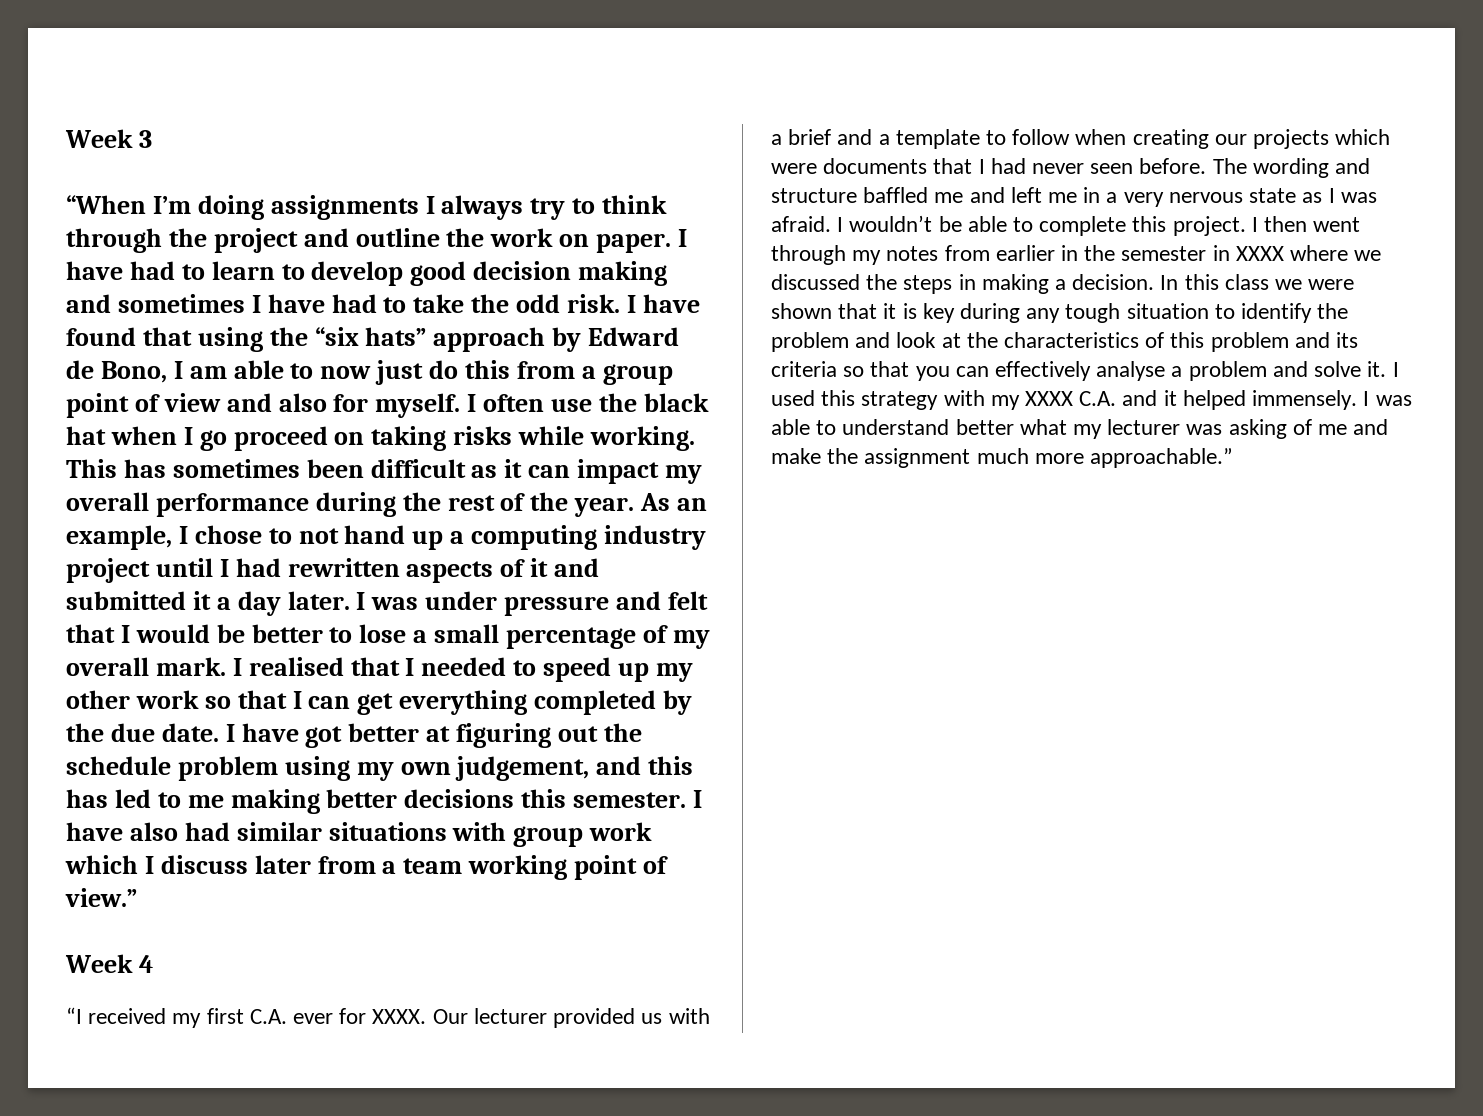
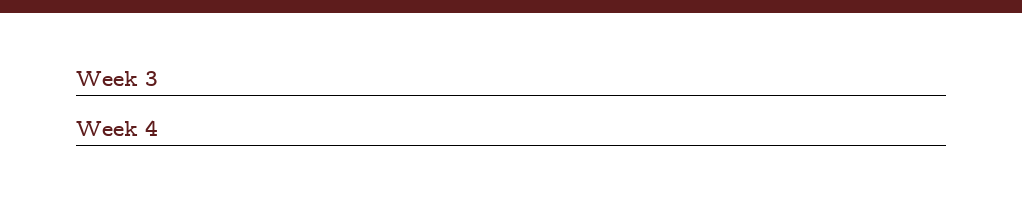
- “When I’m doing assignments I always try to think through the project and outline the work on paper. I have had to learn to develop good decision making and sometimes I have had to take the odd risk. I have found that using the “six hats” approach by Edward de Bono, I am able to now just do this from a group point of view and also for myself. I often use the black hat when I go proceed on taking risks while working. This has sometimes been difficult as it can impact my overall performance during the rest of the year. As an example, I chose to not hand up a computing industry project until I had rewritten aspects of it and submitted it a day later. I was under pressure and felt that I would be better to lose a small percentage of my overall mark. I realised that I needed to speed up my other work so that I can get everything completed by the due date. I have got better at figuring out the schedule problem using my own judgement, and this has led to me making better decisions this semester. I have also had similar situations with group work which I discuss later from a team working point of view.”
  Week 4
- “I received my first C.A. ever for XXXX. Our lecturer provided us with a brief and a template to follow when creating our projects which were documents that I had never seen before. The wording and structure baffled me and left me in a very nervous state as I was afraid. I wouldn’t be able to complete this project. I then went through my notes from earlier in the semester in XXXX where we discussed the steps in making a decision. In this class we were shown that it is key during any tough situation to identify the problem and look at the characteristics of this problem and its criteria so that you can effectively analyse a problem and solve it. I used this strategy with my XXXX C.A. and it helped immensely. I was able to understand better what my lecturer was asking of me and make the assignment much more approachable.”

